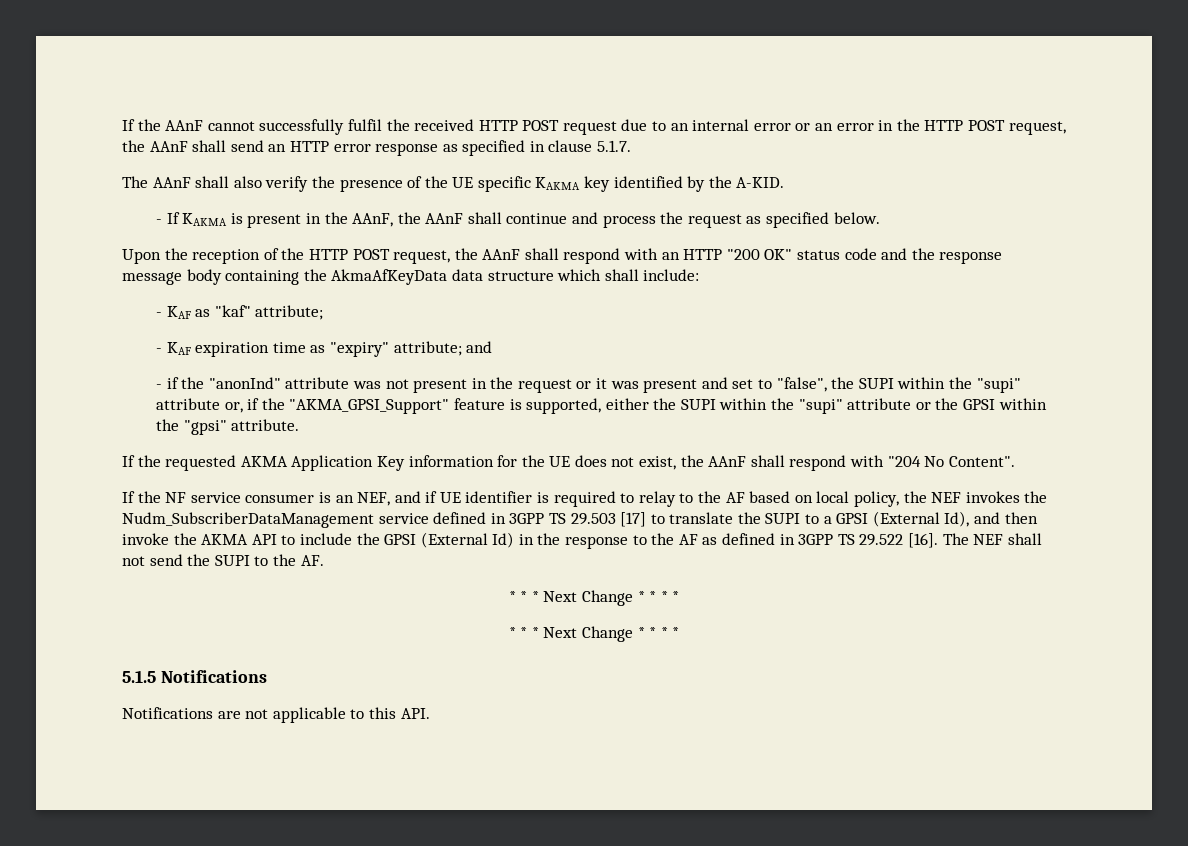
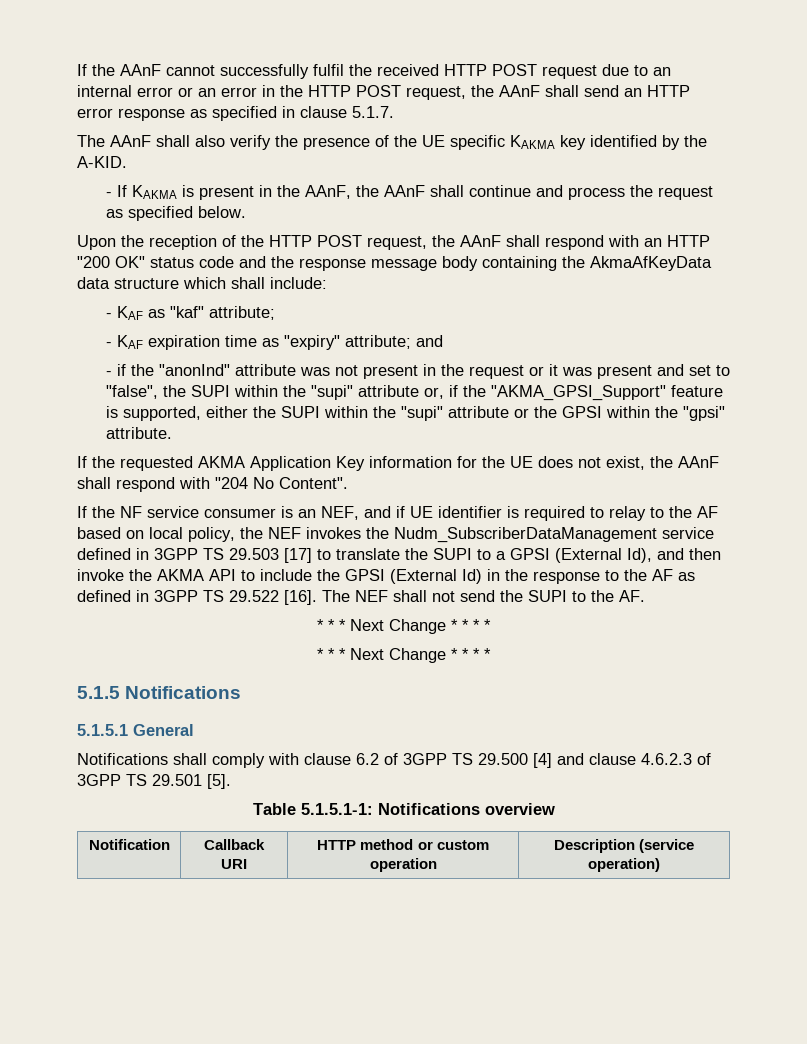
- Notifications are not applicable to this API.
+ 5.1.5.1 General
+ Notifications shall comply with clause 6.2 of 3GPP TS 29.500 [4] and clause 4.6.2.3 of 3GPP TS 29.501 [5].
+ Table 5.1.5.1-1: Notifications overview
+ Notification | Callback URI | HTTP method or custom operation | Description (service operation)

